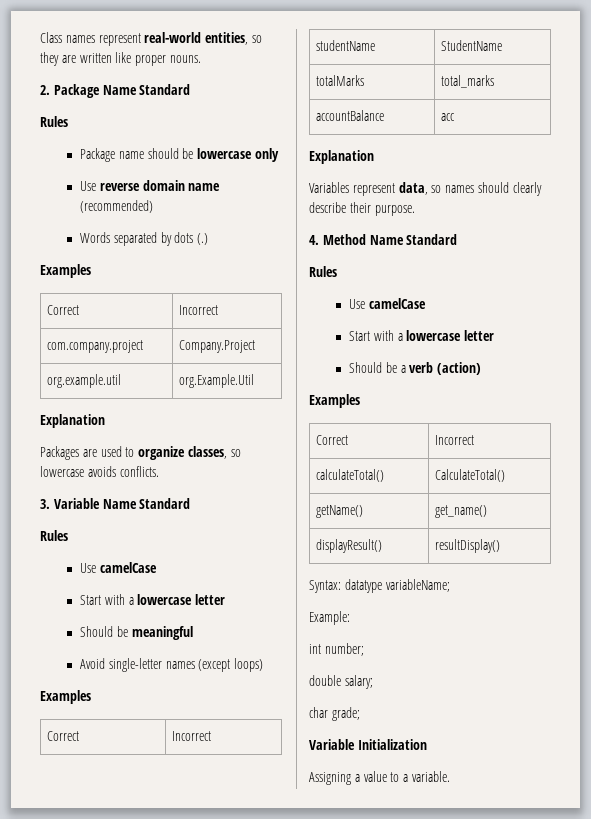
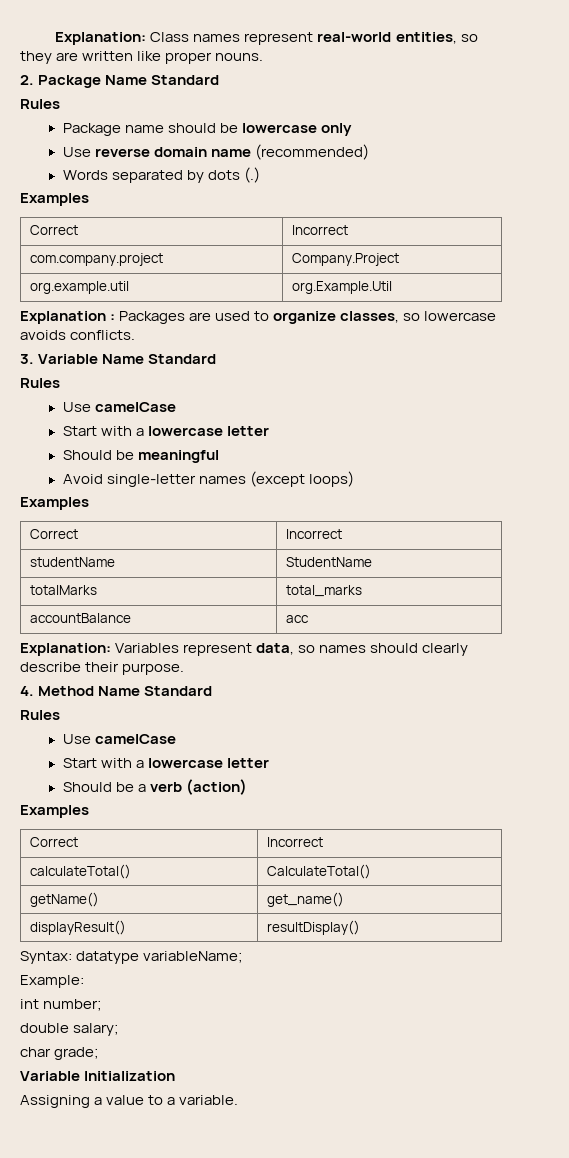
- Class names represent real-world entities, so they are written like proper nouns.
+ Explanation: Class names represent real-world entities, so they are written like proper nouns.
  org.example.util | org.Example.Util
- Explanation
- Packages are used to organize classes, so lowercase avoids conflicts.
+ Explanation : Packages are used to organize classes, so lowercase avoids conflicts.
  accountBalance | acc
- Explanation
- Variables represent data, so names should clearly describe their purpose.
+ Explanation: Variables represent data, so names should clearly describe their purpose.

